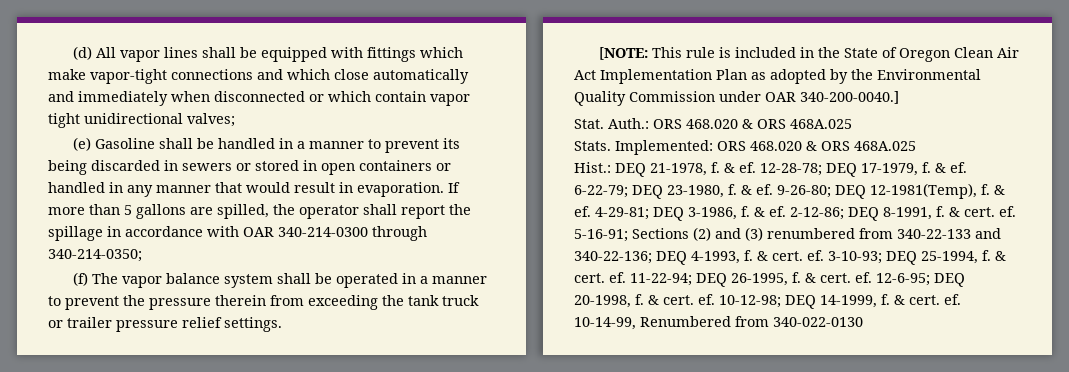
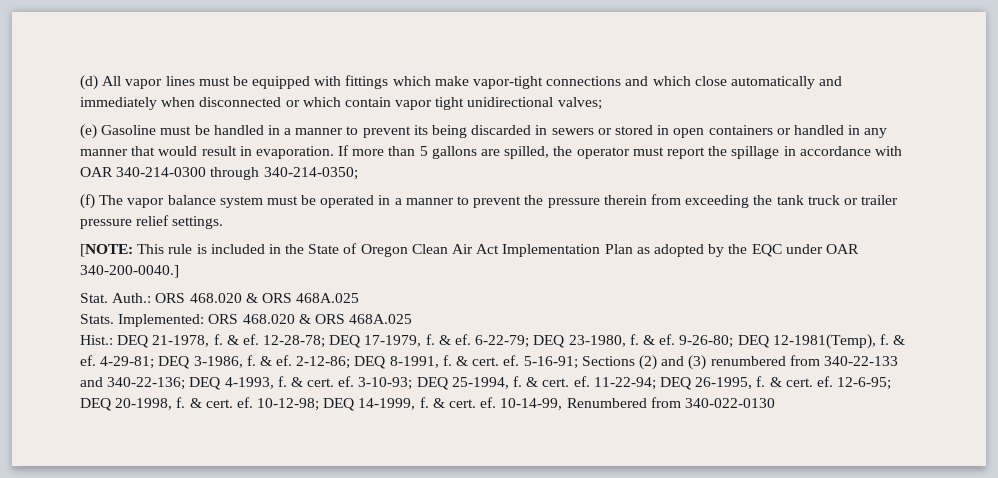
- (d) All vapor lines shall be equipped with fittings which make vapor-tight connections and which close automatically and immediately when disconnected or which contain vapor tight unidirectional valves;
+ (d) All vapor lines must be equipped with fittings which make vapor-tight connections and which close automatically and immediately when disconnected or which contain vapor tight unidirectional valves;
- (e) Gasoline shall be handled in a manner to prevent its being discarded in sewers or stored in open containers or handled in any manner that would result in evaporation.
+ (e) Gasoline must be handled in a manner to prevent its being discarded in sewers or stored in open containers or handled in any manner that would result in evaporation.
- If more than 5 gallons are spilled, the operator shall report the spillage in accordance with OAR 340-214-0300 through 340-214-0350;
+ If more than 5 gallons are spilled, the operator must report the spillage in accordance with OAR 340-214-0300 through 340-214-0350;
- (f) The vapor balance system shall be operated in a manner to prevent the pressure therein from exceeding the tank truck or trailer pressure relief settings.
+ (f) The vapor balance system must be operated in a manner to prevent the pressure therein from exceeding the tank truck or trailer pressure relief settings.
- [NOTE: This rule is included in the State of Oregon Clean Air Act Implementation Plan as adopted by the Environmental Quality Commission under OAR 340-200-0040.]
+ [NOTE: This rule is included in the State of Oregon Clean Air Act Implementation Plan as adopted by the EQC under OAR 340-200-0040.]

